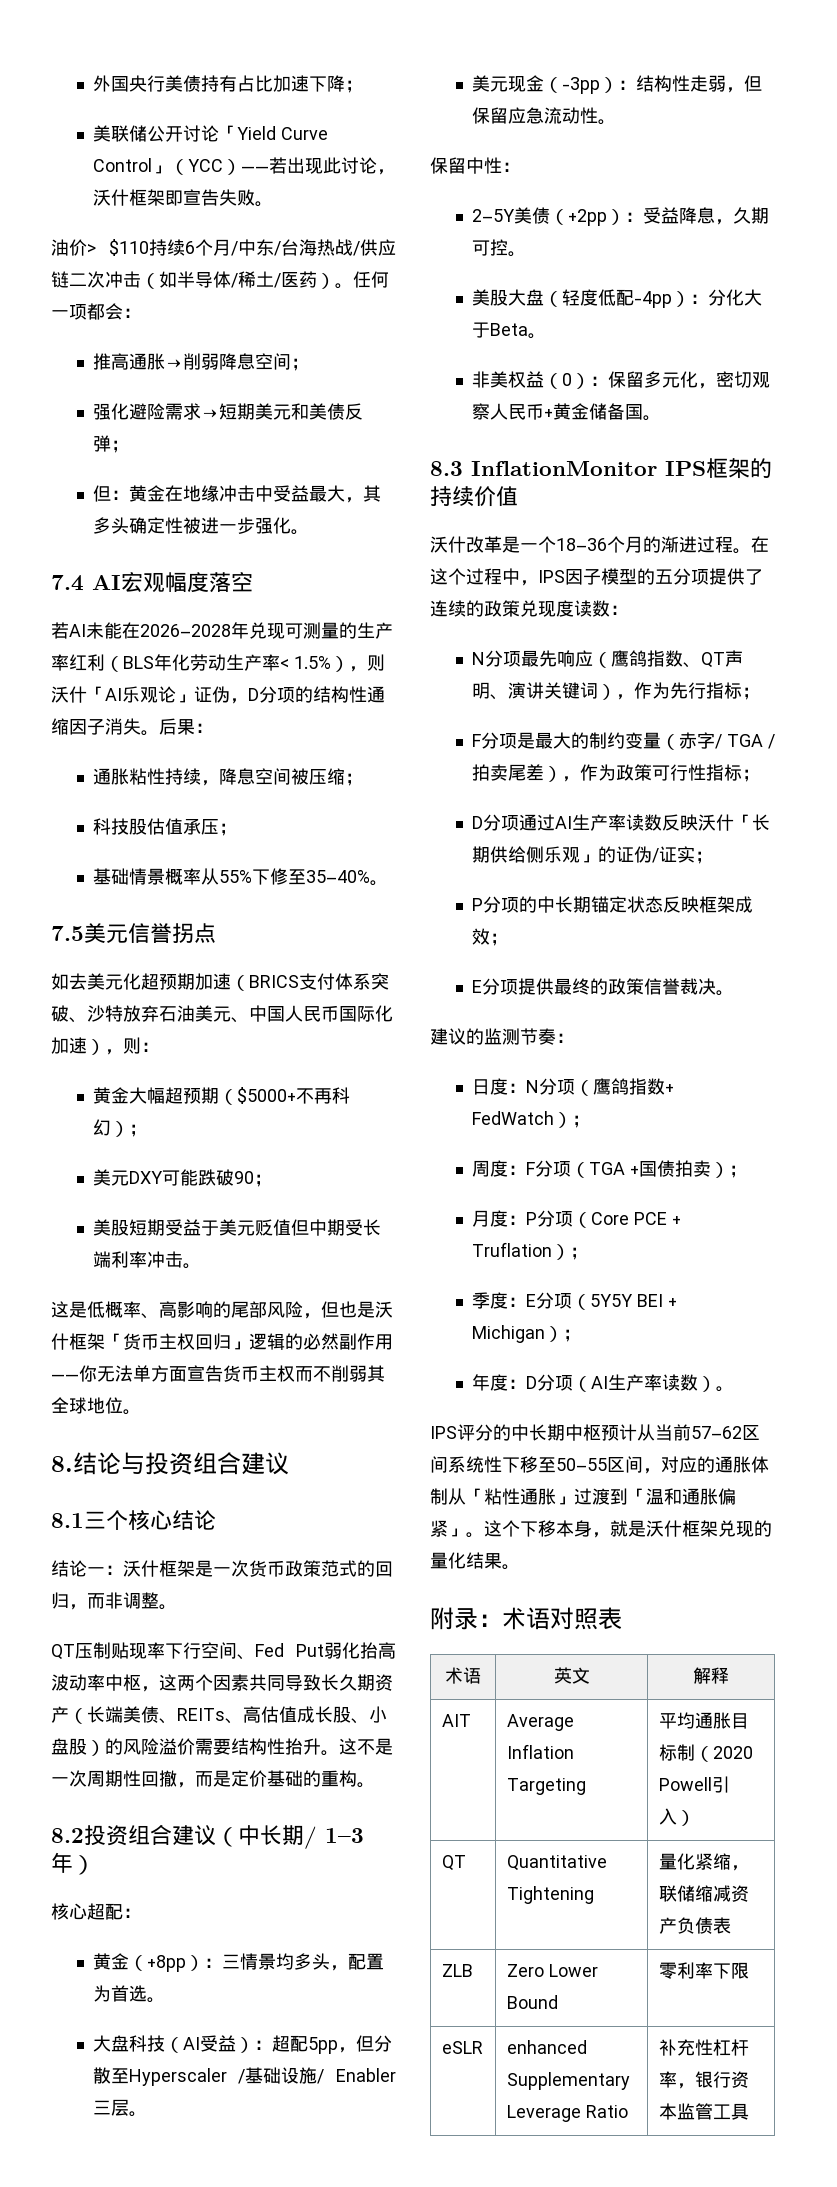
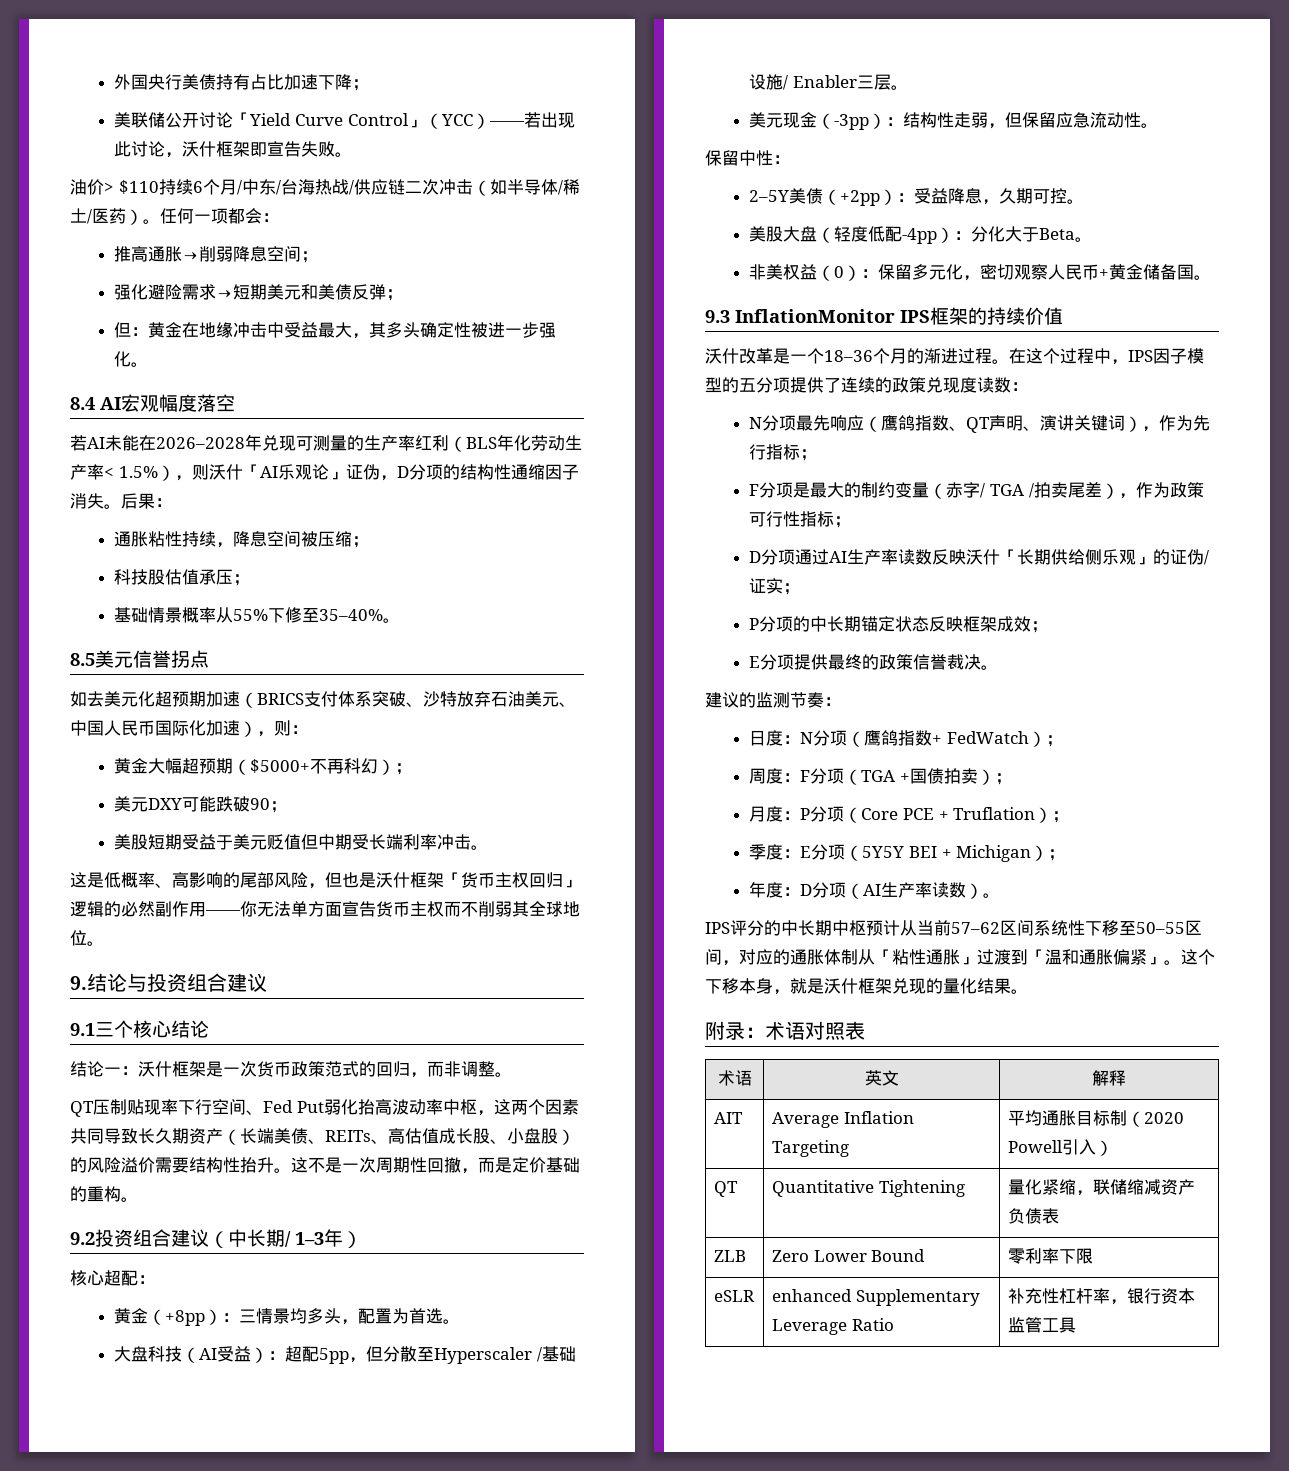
- 7.4 AI宏观幅度落空
+ 8.4 AI宏观幅度落空
- 7.5美元信誉拐点
+ 8.5美元信誉拐点
- 8.结论与投资组合建议
+ 9.结论与投资组合建议
- 8.1三个核心结论
+ 9.1三个核心结论
- 8.2投资组合建议（中长期/ 1–3年）
+ 9.2投资组合建议（中长期/ 1–3年）
- 8.3 InflationMonitor IPS框架的持续价值
+ 9.3 InflationMonitor IPS框架的持续价值

